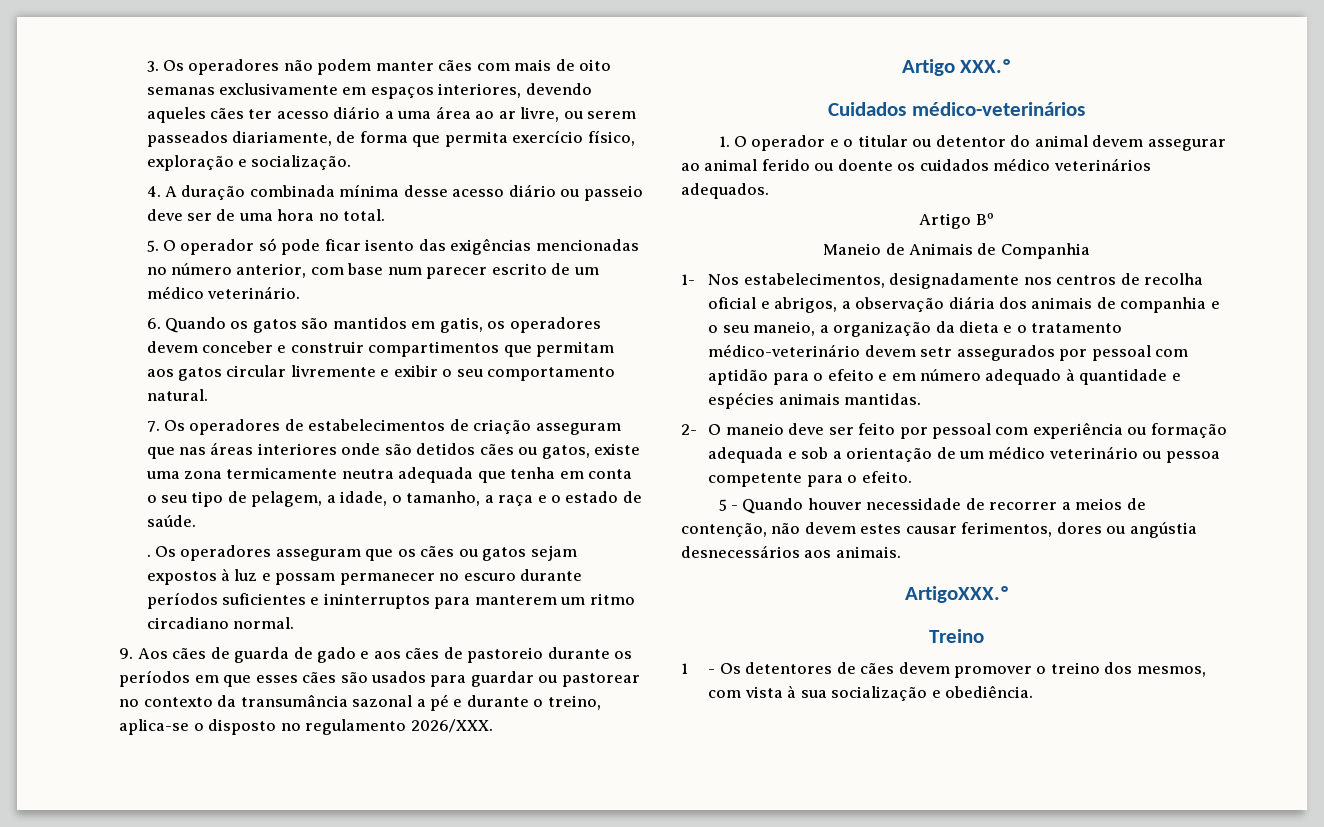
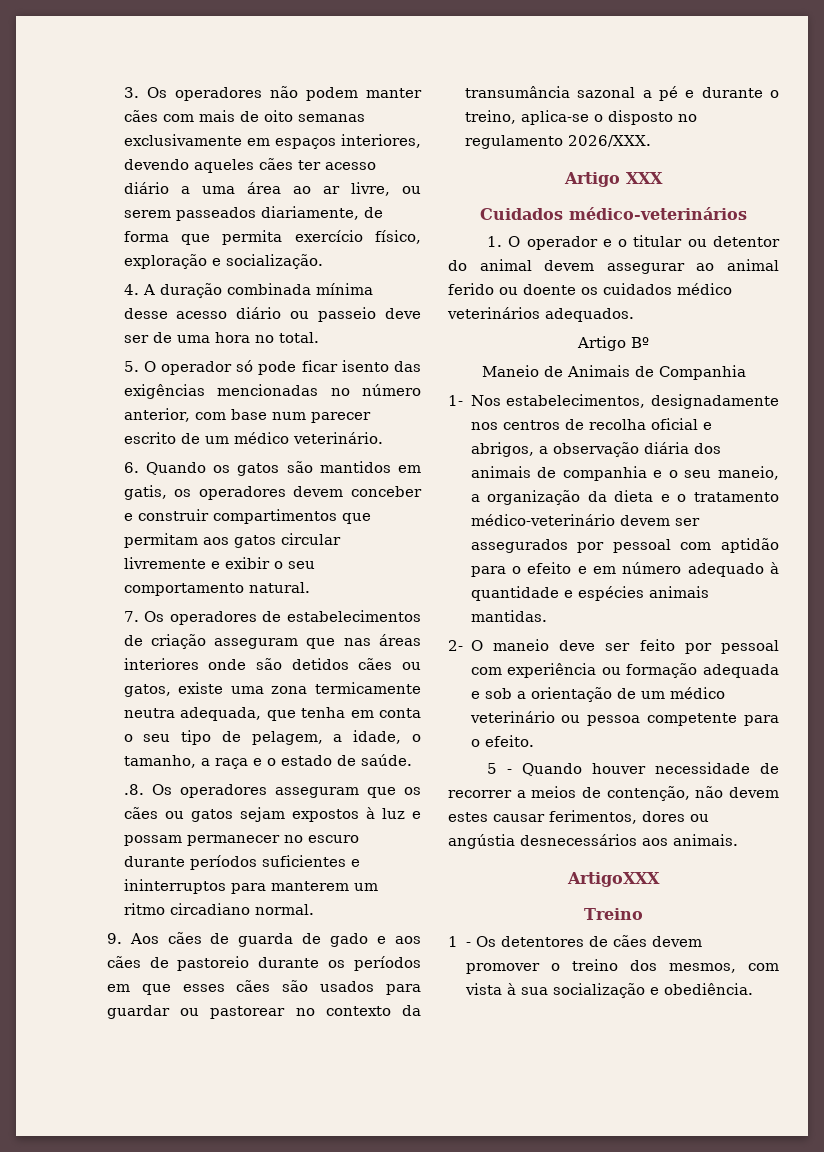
- 7. Os operadores de estabelecimentos de criação asseguram que nas áreas interiores onde são detidos cães ou gatos, existe uma zona termicamente neutra adequada que tenha em conta o seu tipo de pelagem, a idade, o tamanho, a raça e o estado de saúde.
+ 7. Os operadores de estabelecimentos de criação asseguram que nas áreas interiores onde são detidos cães ou gatos, existe uma zona termicamente neutra adequada, que tenha em conta o seu tipo de pelagem, a idade, o tamanho, a raça e o estado de saúde.
- . Os operadores asseguram que os cães ou gatos sejam expostos à luz e possam permanecer no escuro durante períodos suficientes e ininterruptos para manterem um ritmo circadiano normal.
+ .8. Os operadores asseguram que os cães ou gatos sejam expostos à luz e possam permanecer no escuro durante períodos suficientes e ininterruptos para manterem um ritmo circadiano normal.
- Artigo XXX.º
+ Artigo XXX
- 1- Nos estabelecimentos, designadamente nos centros de recolha oficial e abrigos, a observação diária dos animais de companhia e o seu maneio, a organização da dieta e o tratamento médico-veterinário devem setr assegurados por pessoal com aptidão para o efeito e em número adequado à quantidade e espécies animais mantidas.
+ 1- Nos estabelecimentos, designadamente nos centros de recolha oficial e abrigos, a observação diária dos animais de companhia e o seu maneio, a organização da dieta e o tratamento médico-veterinário devem ser assegurados por pessoal com aptidão para o efeito e em número adequado à quantidade e espécies animais mantidas.
- ArtigoXXX.º
+ ArtigoXXX

